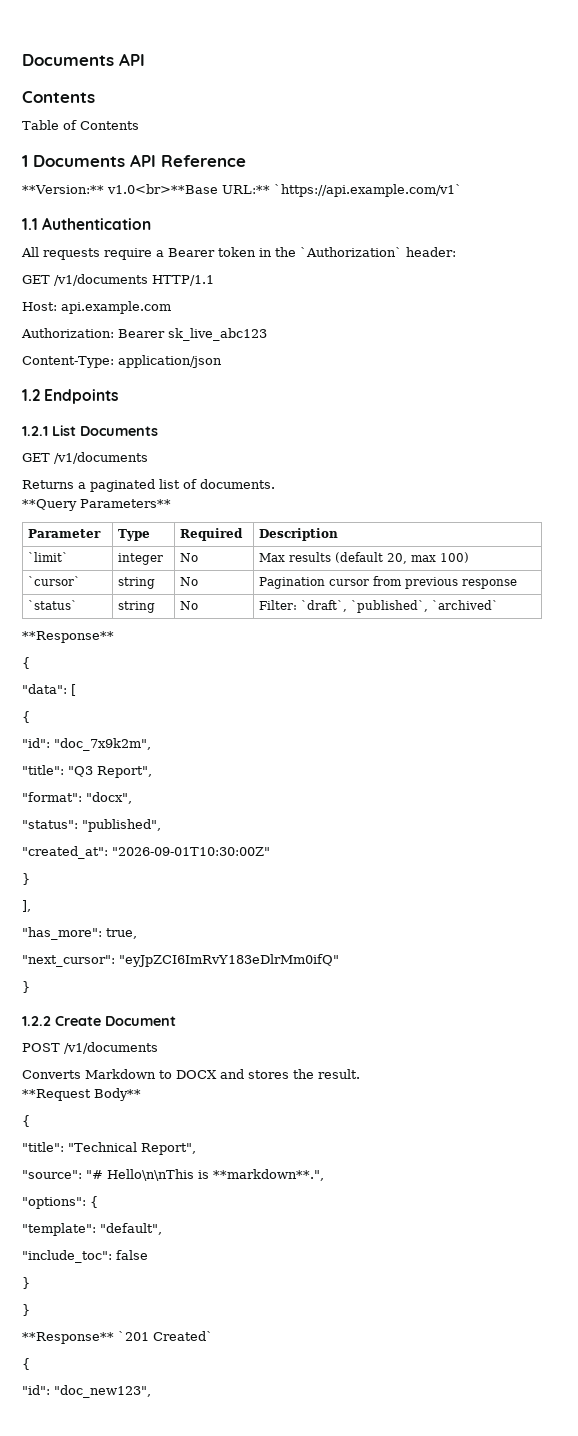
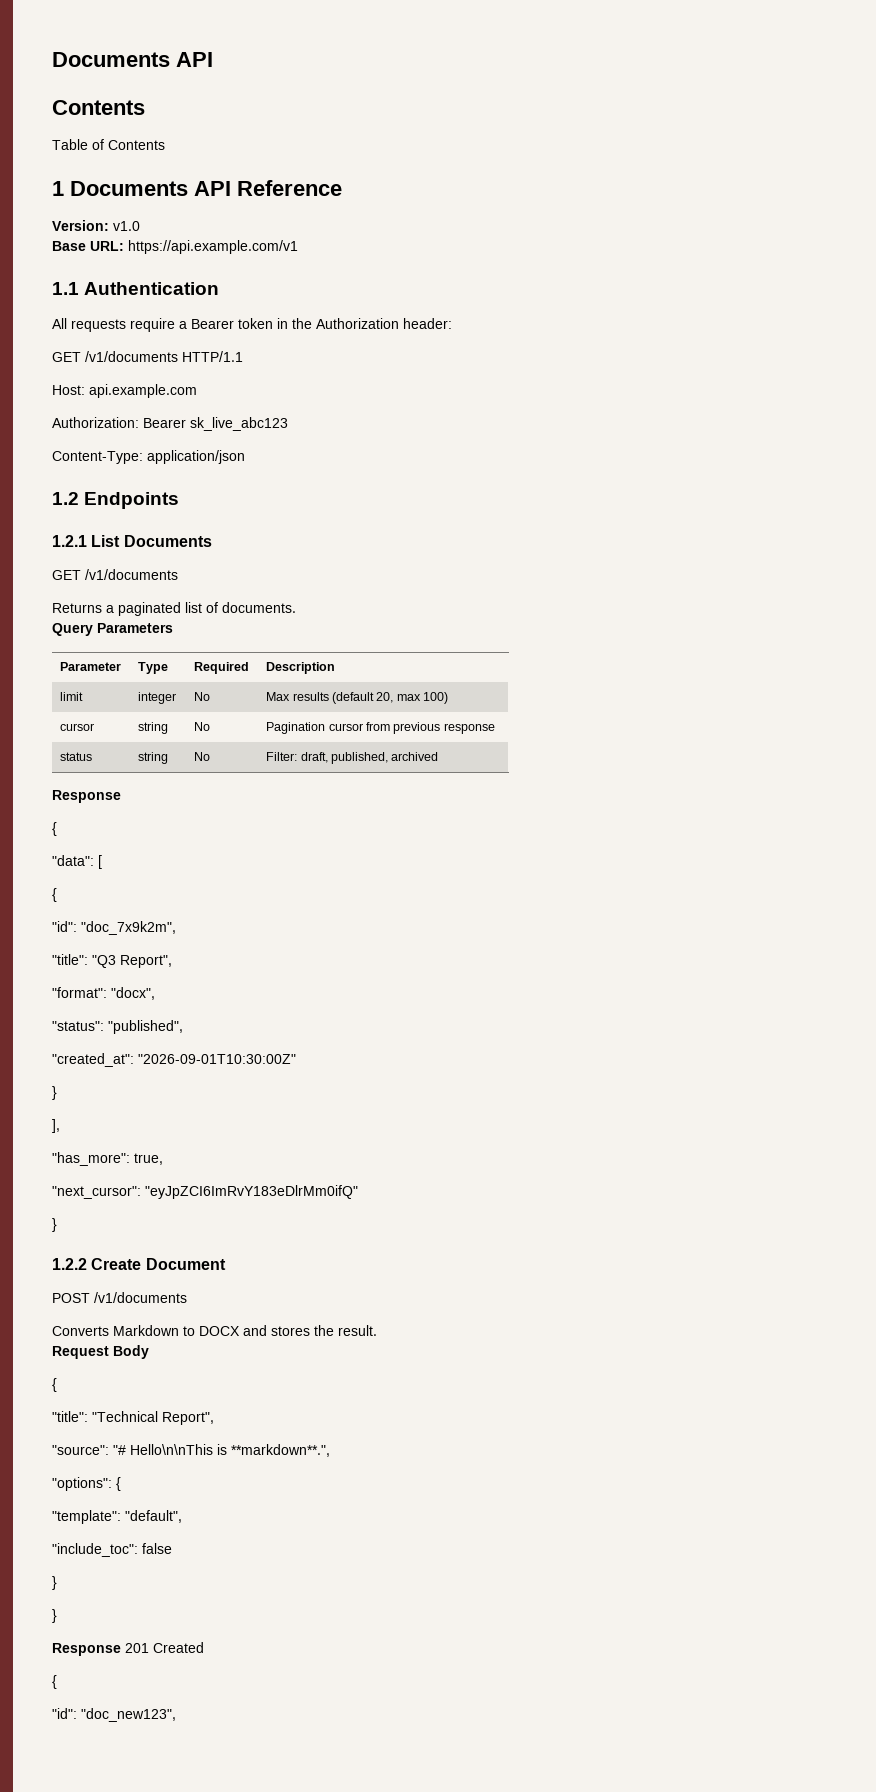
- **Version:** v1.0<br>**Base URL:** `https://api.example.com/v1`
+ Version: v1.0
+ Base URL: https://api.example.com/v1
- All requests require a Bearer token in the `Authorization` header:
+ All requests require a Bearer token in the Authorization header:
- **Query Parameters**
+ Query Parameters
- `limit` | integer | No | Max results (default 20, max 100)
+ limit | integer | No | Max results (default 20, max 100)
- `cursor` | string | No | Pagination cursor from previous response
+ cursor | string | No | Pagination cursor from previous response
- `status` | string | No | Filter: `draft`, `published`, `archived`
- **Response**
+ status | string | No | Filter: draft, published, archived
+ Response
- **Request Body**
+ Request Body
- **Response** `201 Created`
+ Response 201 Created

